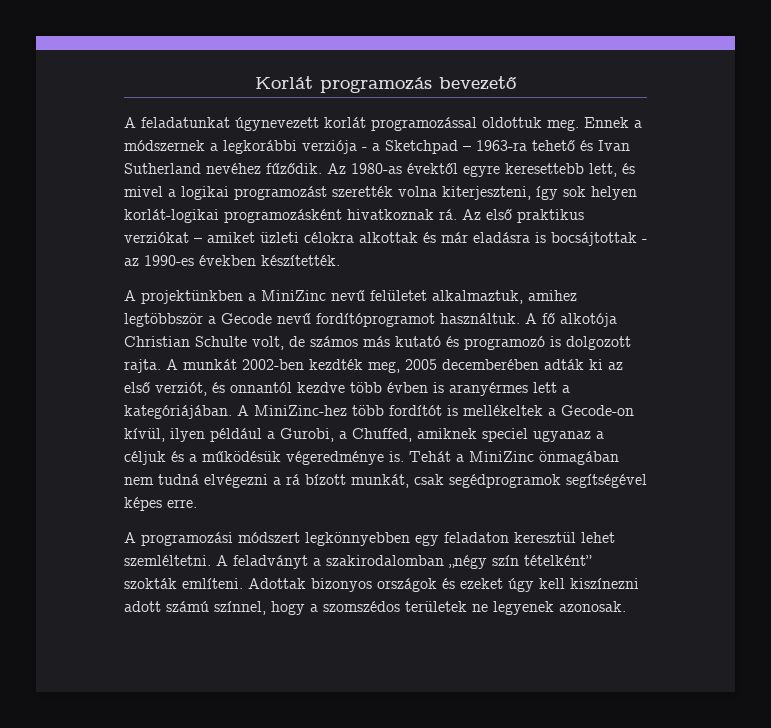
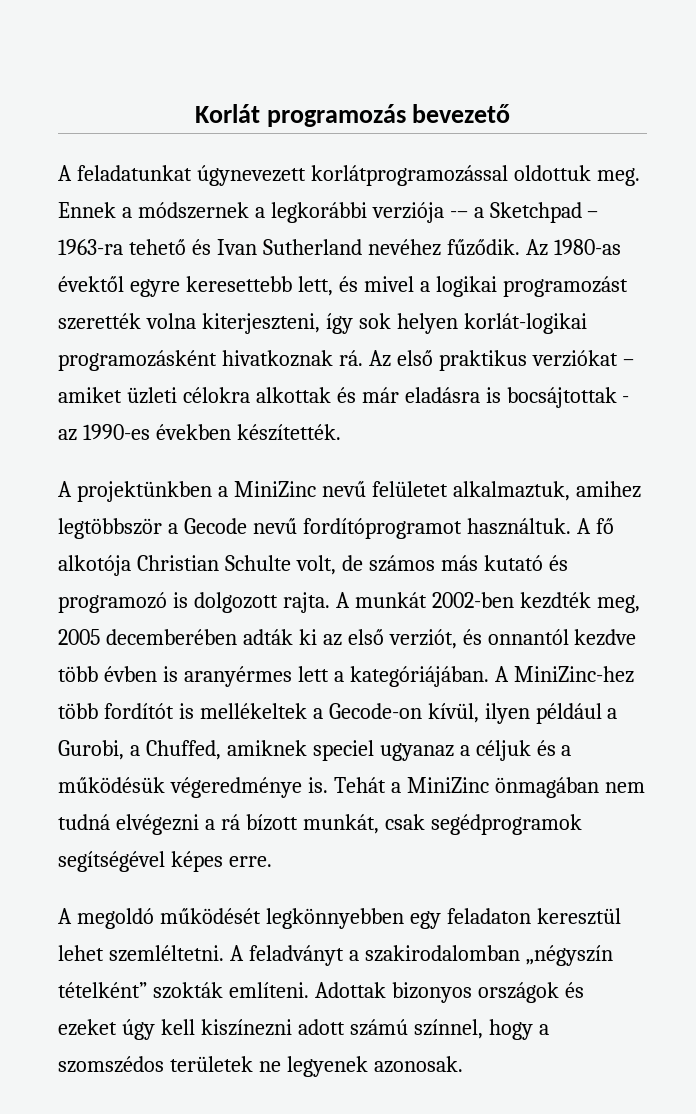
- A feladatunkat úgynevezett korlát programozással oldottuk meg.
+ A feladatunkat úgynevezett korlátprogramozással oldottuk meg.
- Ennek a módszernek a legkorábbi verziója - a Sketchpad – 1963-ra tehető és Ivan Sutherland nevéhez fűződik.
+ Ennek a módszernek a legkorábbi verziója -– a Sketchpad – 1963-ra tehető és Ivan Sutherland nevéhez fűződik.
- A programozási módszert legkönnyebben egy feladaton keresztül lehet szemléltetni.
+ A megoldó működését legkönnyebben egy feladaton keresztül lehet szemléltetni.
- A feladványt a szakirodalomban „négy szín tételként” szokták említeni.
+ A feladványt a szakirodalomban „négyszín tételként” szokták említeni.

